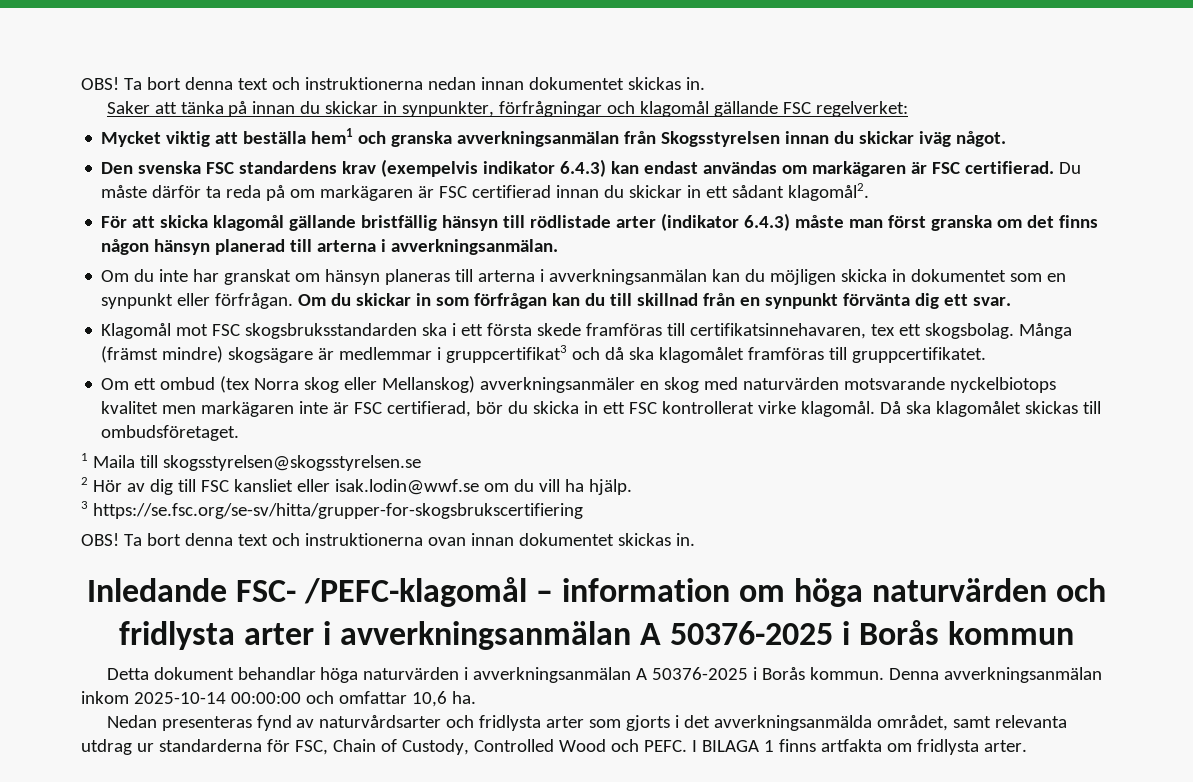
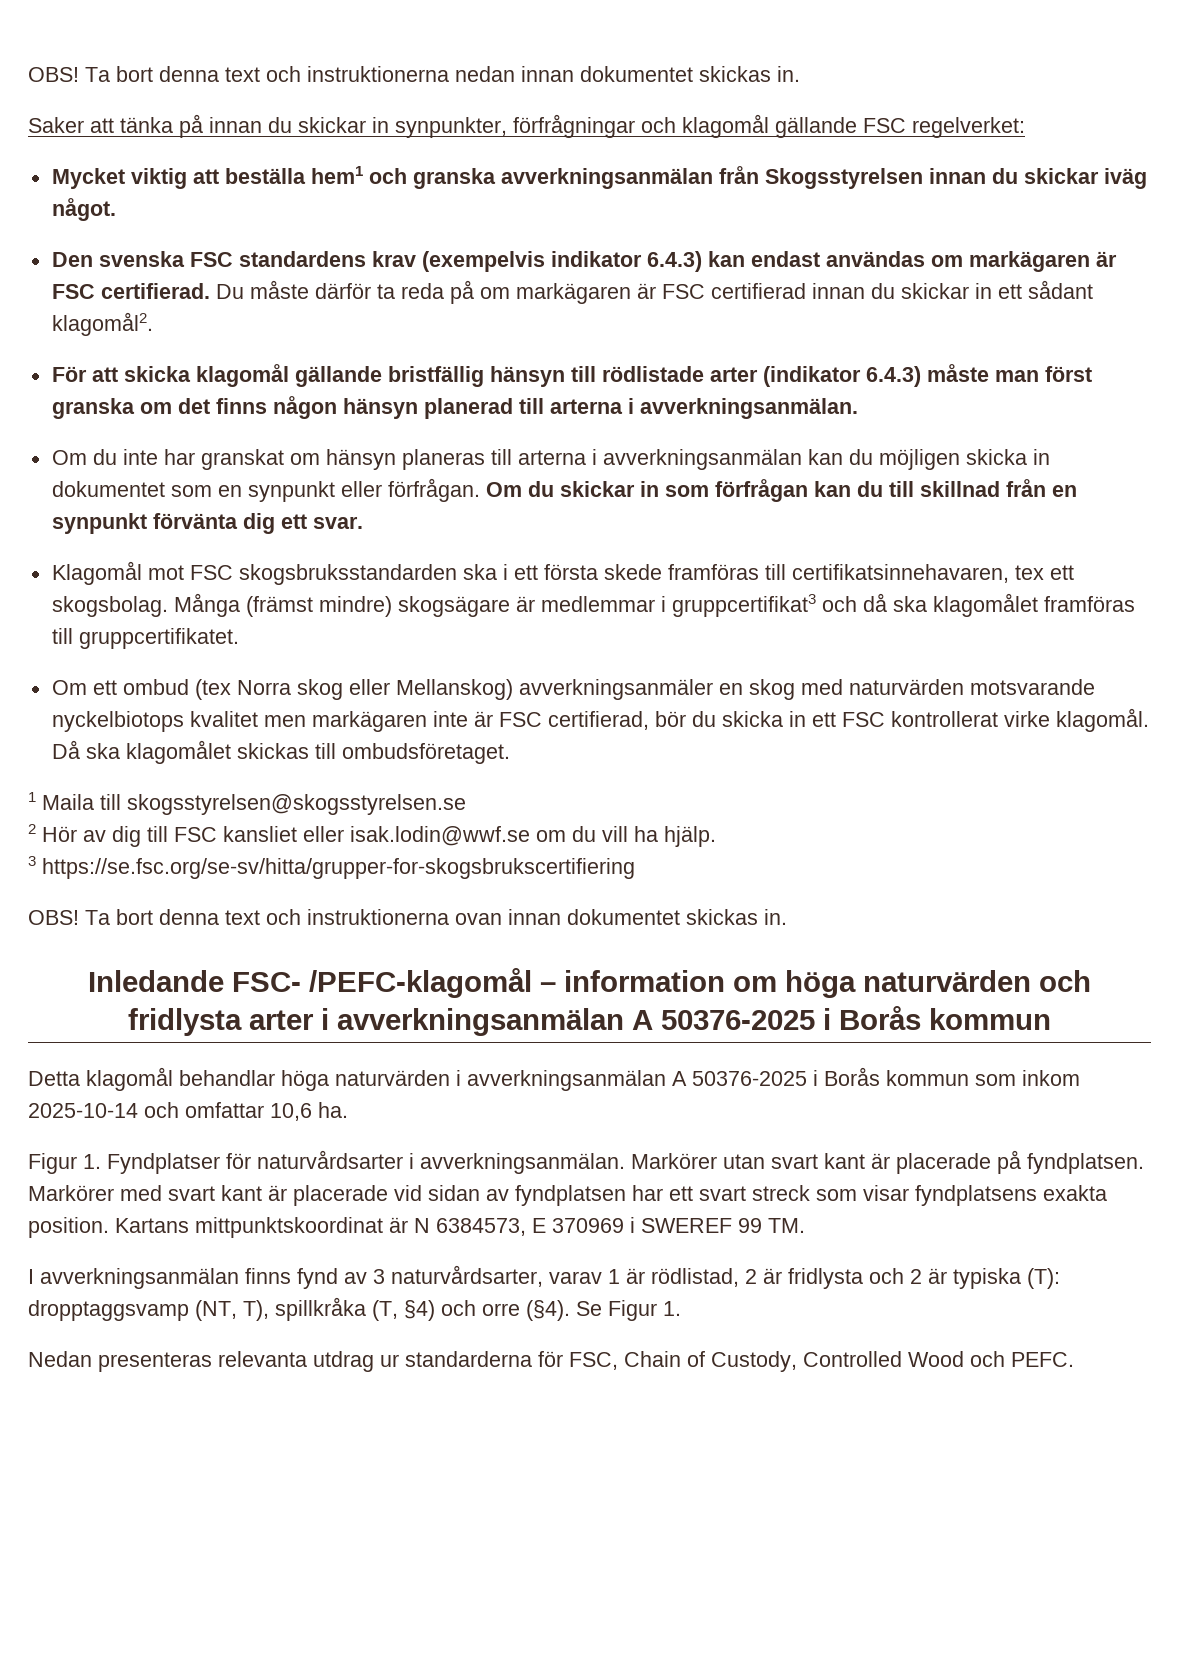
- Detta dokument behandlar höga naturvärden i avverkningsanmälan A 50376-2025 i Borås kommun. Denna avverkningsanmälan inkom 2025-10-14 00:00:00 och omfattar 10,6 ha.
+ Detta klagomål behandlar höga naturvärden i avverkningsanmälan A 50376-2025 i Borås kommun som inkom 2025-10-14 och omfattar 10,6 ha.
- Nedan presenteras fynd av naturvårdsarter och fridlysta arter som gjorts i det avverkningsanmälda området, samt relevanta utdrag ur standarderna för FSC, Chain of Custody, Controlled Wood och PEFC. I BILAGA 1 finns artfakta om fridlysta arter.
+ Figur 1. Fyndplatser för naturvårdsarter i avverkningsanmälan. Markörer utan svart kant är placerade på fyndplatsen. Markörer med svart kant är placerade vid sidan av fyndplatsen har ett svart streck som visar fyndplatsens exakta position. Kartans mittpunktskoordinat är N 6384573, E 370969 i SWEREF 99 TM.
+ I avverkningsanmälan finns fynd av 3 naturvårdsarter, varav 1 är rödlistad, 2 är fridlysta och 2 är typiska (T): dropptaggsvamp (NT, T), spillkråka (T, §4) och orre (§4). Se Figur 1.
+ Nedan presenteras relevanta utdrag ur standarderna för FSC, Chain of Custody, Controlled Wood och PEFC.

